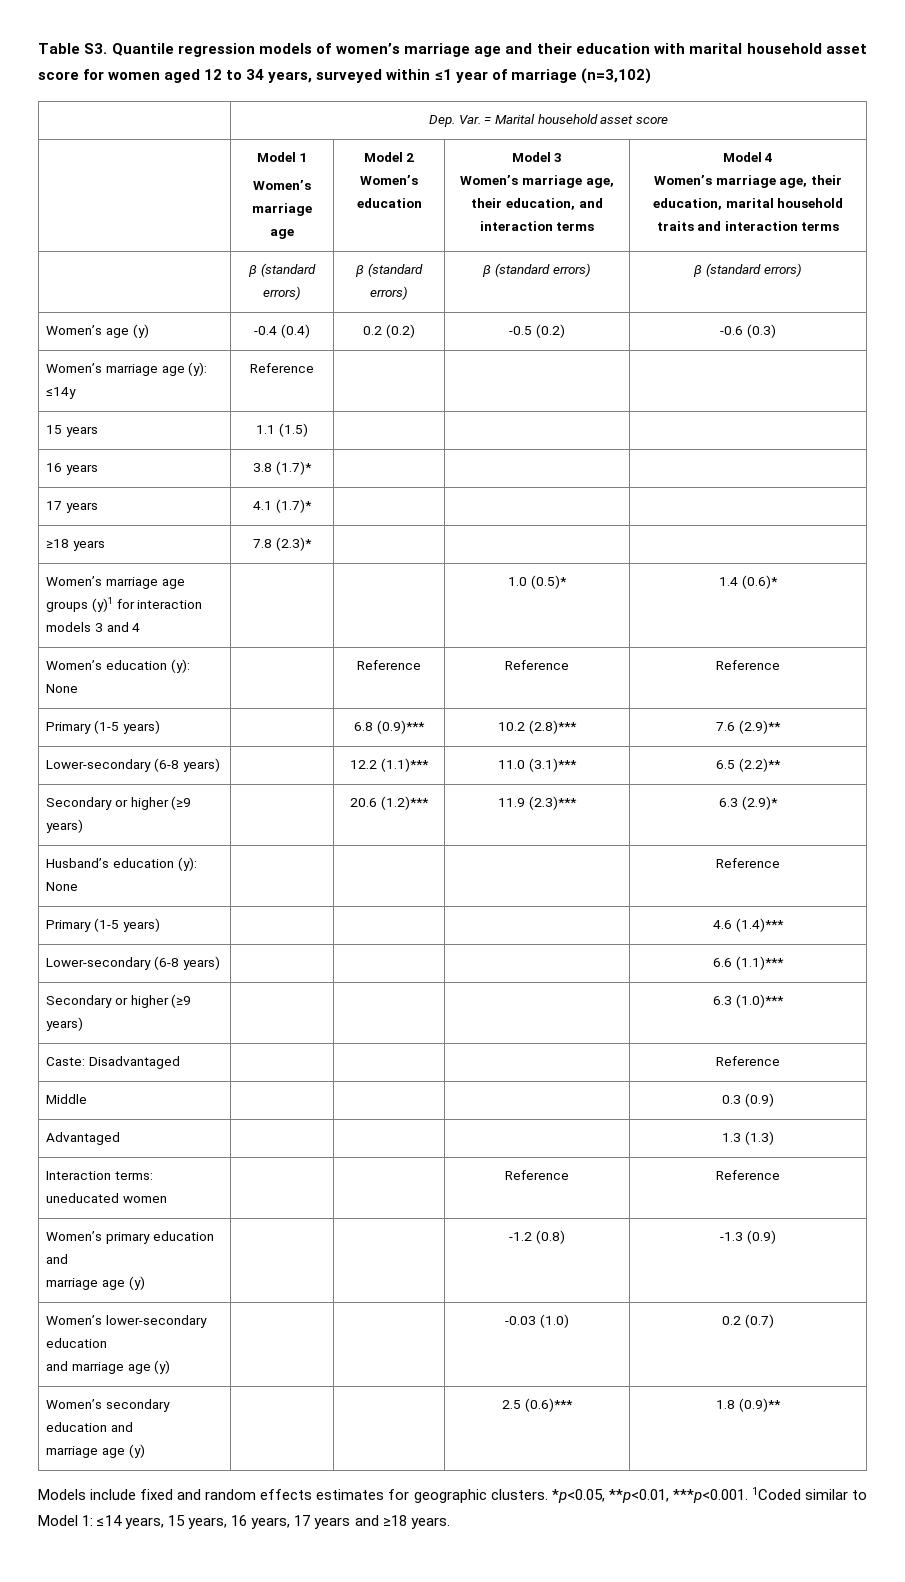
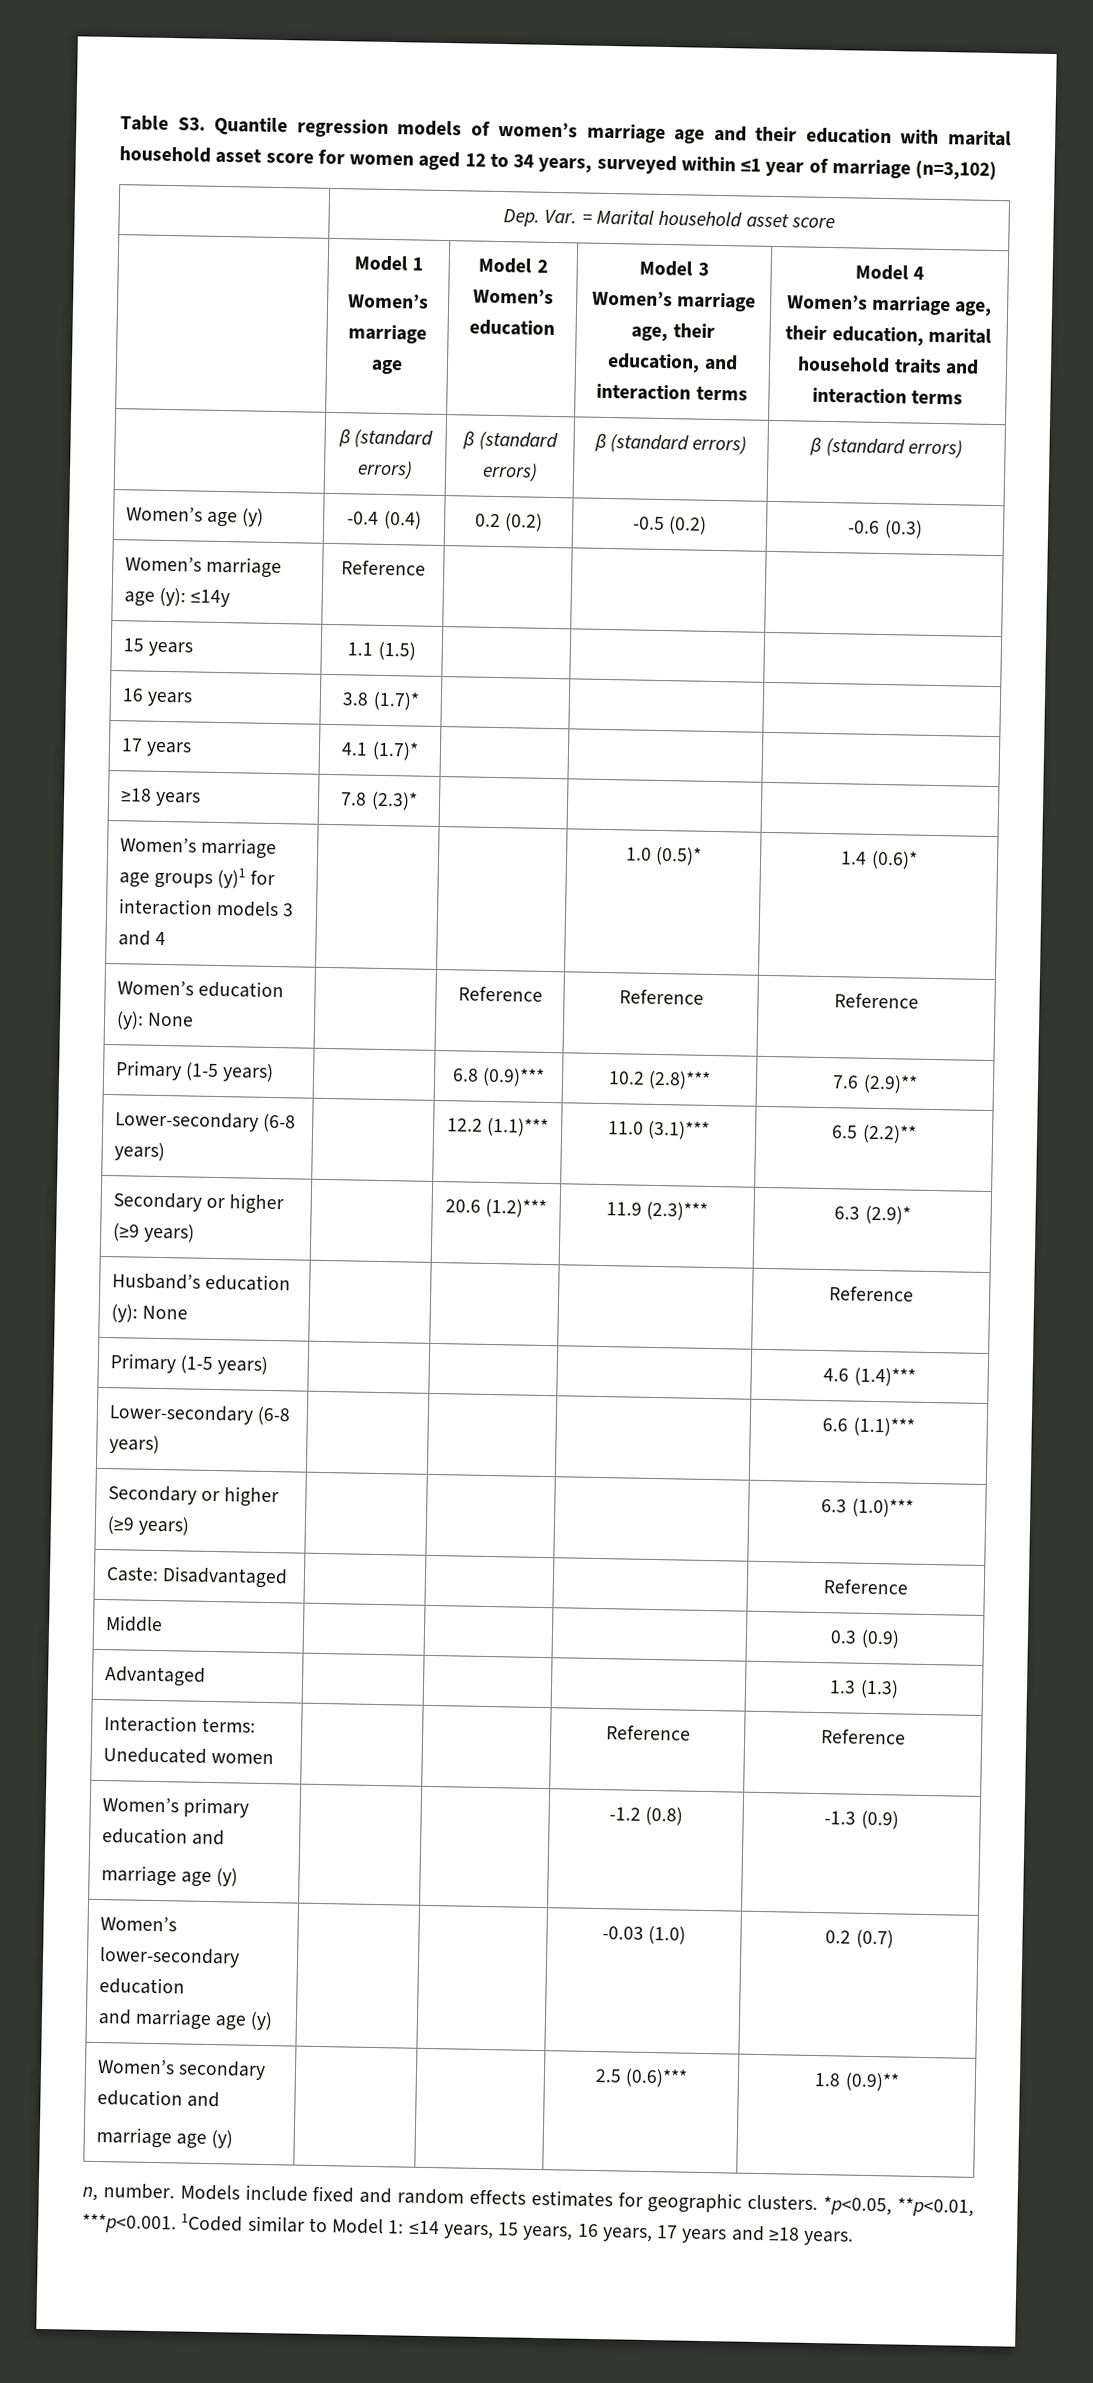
- Interaction terms: uneducated women | | | Reference | Reference
+ Interaction terms: Uneducated women | | | Reference | Reference
+ n, number.

